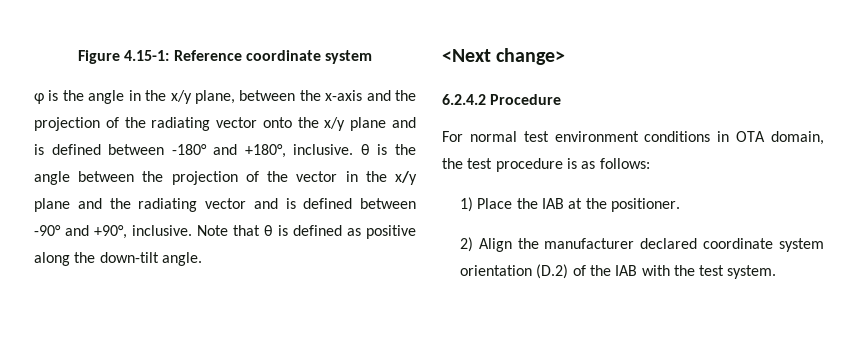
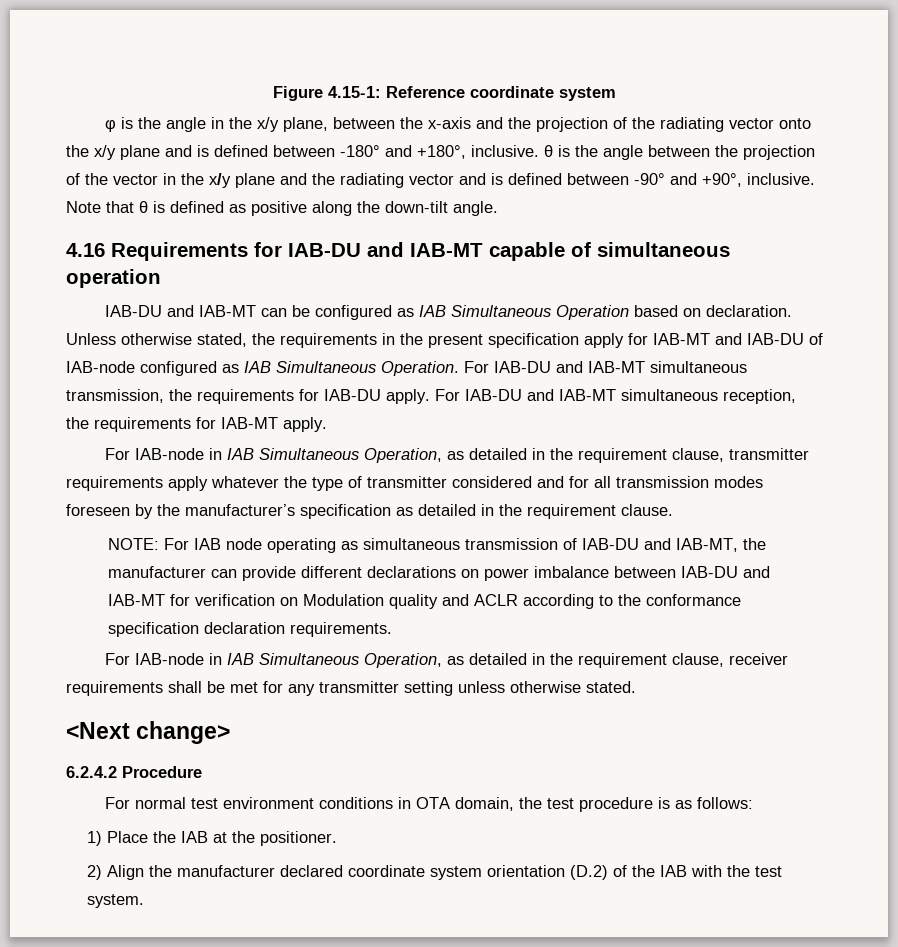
+ 4.16 Requirements for IAB-DU and IAB-MT capable of simultaneous operation
+ IAB-DU and IAB-MT can be configured as IAB Simultaneous Operation based on declaration. Unless otherwise stated, the requirements in the present specification apply for IAB-MT and IAB-DU of IAB-node configured as IAB Simultaneous Operation. For IAB-DU and IAB-MT simultaneous transmission, the requirements for IAB-DU apply. For IAB-DU and IAB-MT simultaneous reception, the requirements for IAB-MT apply.
+ For IAB-node in IAB Simultaneous Operation, as detailed in the requirement clause, transmitter requirements apply whatever the type of transmitter considered and for all transmission modes foreseen by the manufacturer’s specification as detailed in the requirement clause.
+ NOTE: For IAB node operating as simultaneous transmission of IAB-DU and IAB-MT, the manufacturer can provide different declarations on power imbalance between IAB-DU and IAB-MT for verification on Modulation quality and ACLR according to the conformance specification declaration requirements.
+ For IAB-node in IAB Simultaneous Operation, as detailed in the requirement clause, receiver requirements shall be met for any transmitter setting unless otherwise stated.

